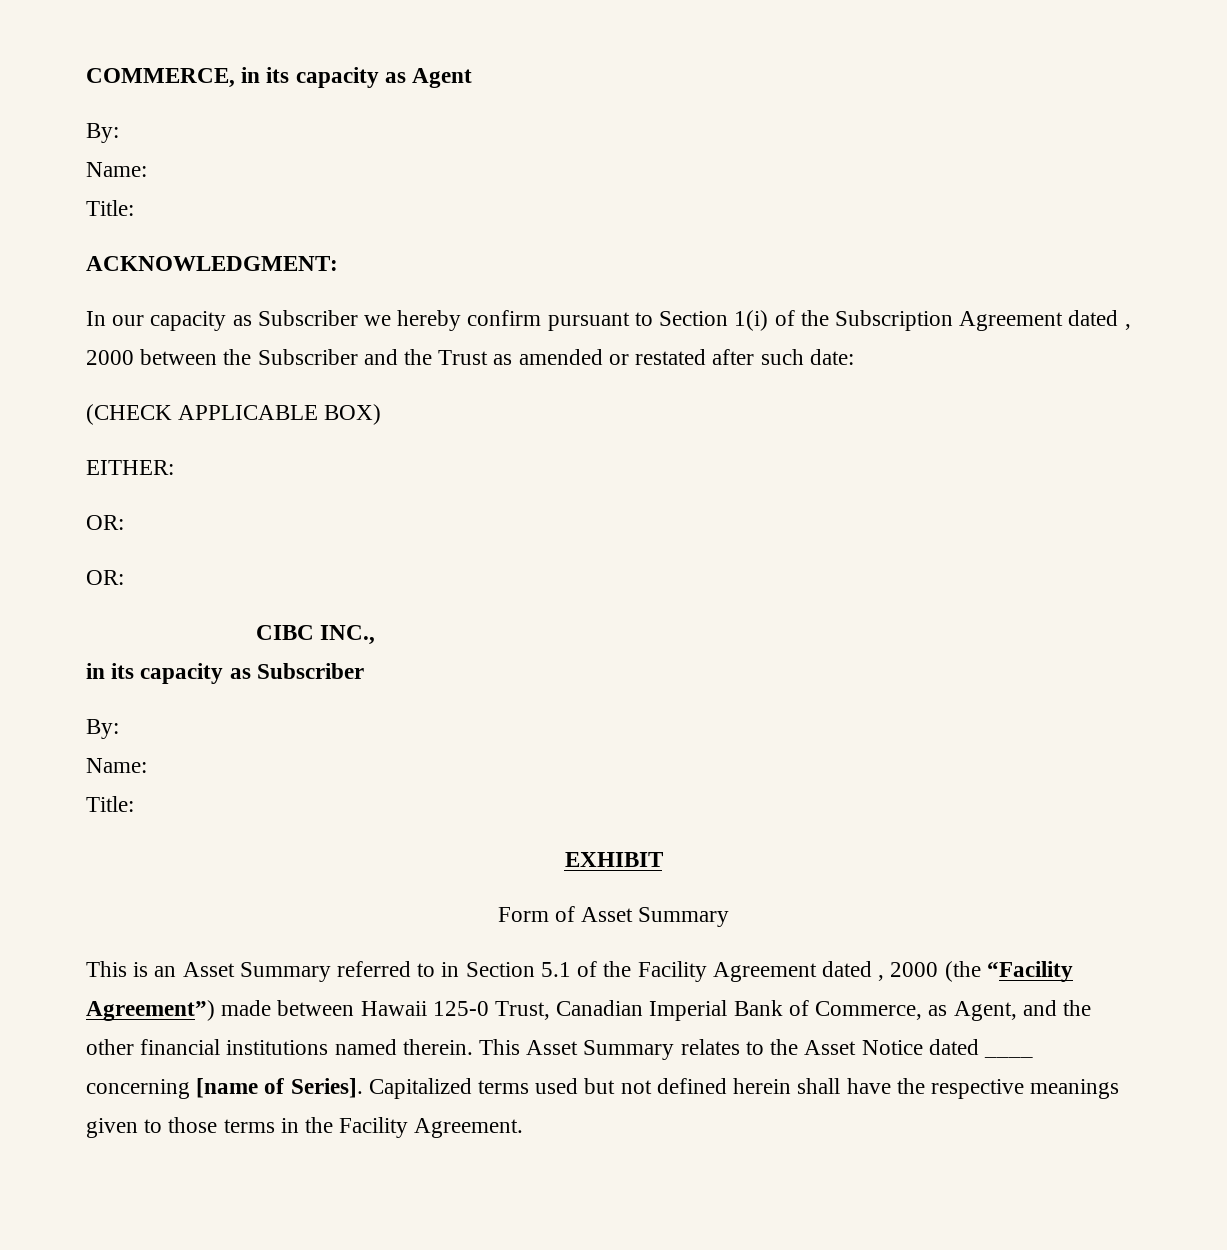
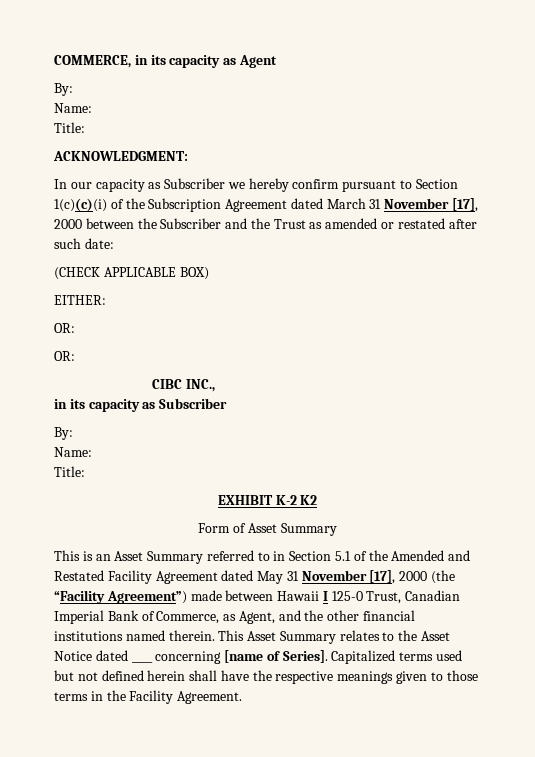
- In our capacity as Subscriber we hereby confirm pursuant to Section 1(i) of the Subscription Agreement dated , 2000 between the Subscriber and the Trust as amended or restated after such date:
+ In our capacity as Subscriber we hereby confirm pursuant to Section 1(c)(c)(i) of the Subscription Agreement dated March 31 November [17], 2000 between the Subscriber and the Trust as amended or restated after such date:
- EXHIBIT
+ EXHIBIT K-2 K2
- This is an Asset Summary referred to in Section 5.1 of the Facility Agreement dated , 2000 (the “Facility Agreement”) made between Hawaii 125-0 Trust, Canadian Imperial Bank of Commerce, as Agent, and the other financial institutions named therein.
+ This is an Asset Summary referred to in Section 5.1 of the Amended and Restated Facility Agreement dated May 31 November [17], 2000 (the “Facility Agreement”) made between Hawaii I 125-0 Trust, Canadian Imperial Bank of Commerce, as Agent, and the other financial institutions named therein.

